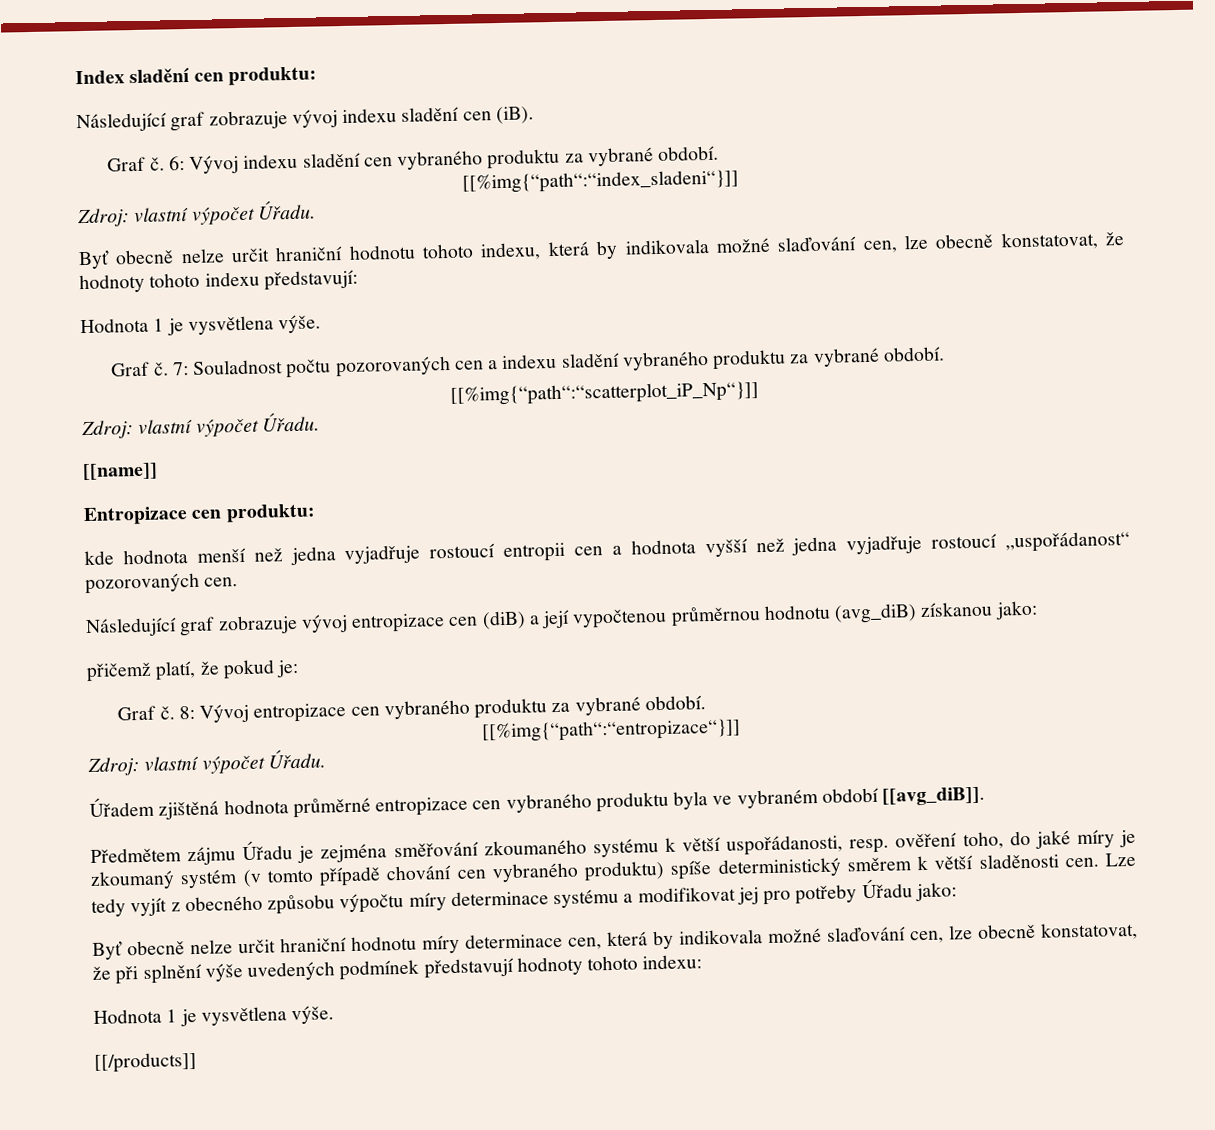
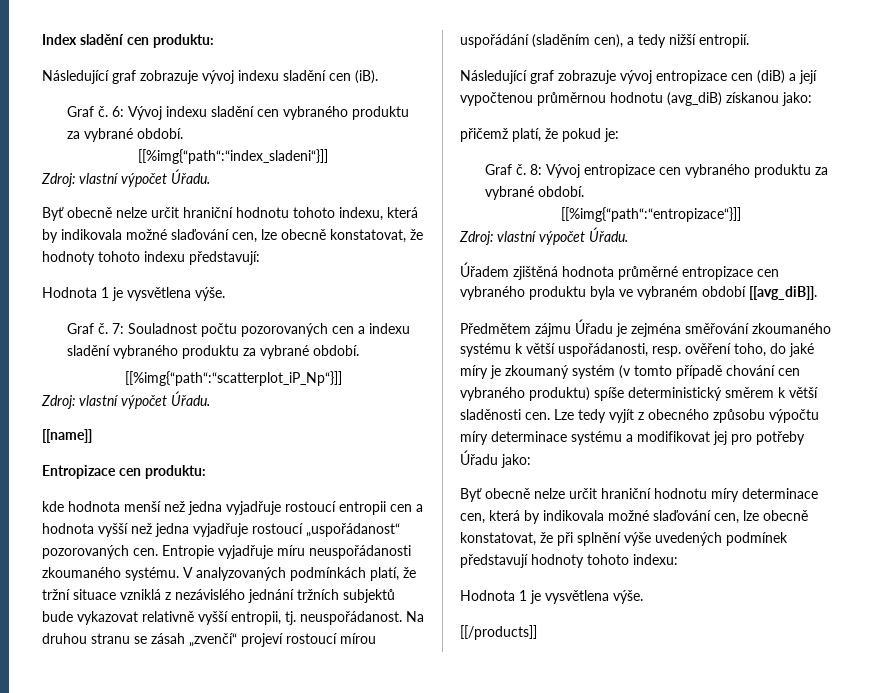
+ Entropie vyjadřuje míru neuspořádanosti zkoumaného systému. V analyzovaných podmínkách platí, že tržní situace vzniklá z nezávislého jednání tržních subjektů bude vykazovat relativně vyšší entropii, tj. neuspořádanost. Na druhou stranu se zásah „zvenčí“ projeví rostoucí mírou uspořádání (sladěním cen), a tedy nižší entropií.

